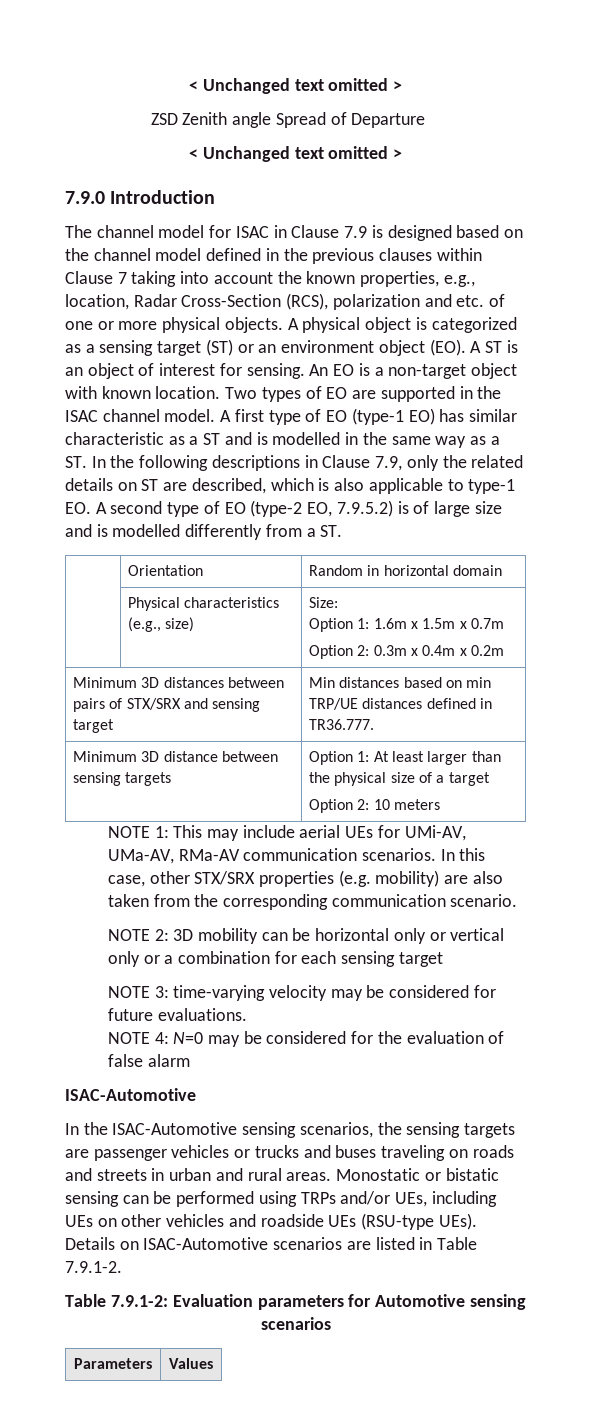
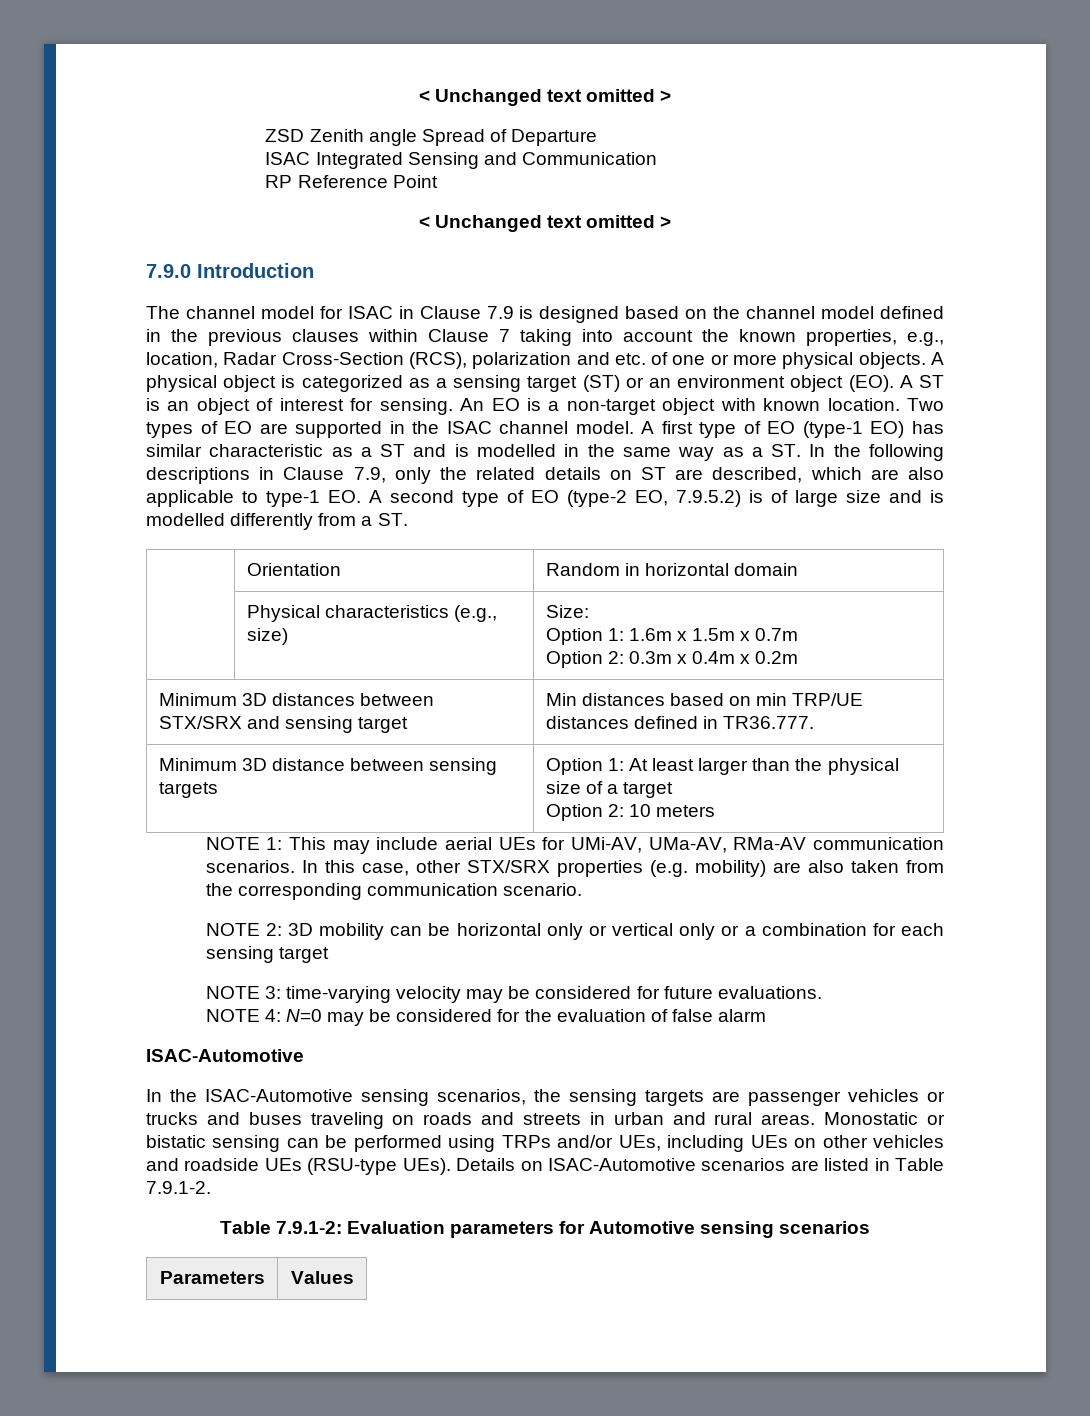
+ ISAC Integrated Sensing and Communication
+ RP Reference Point
- A first type of EO (type-1 EO) has similar characteristic as a ST and is modelled in the same way as a ST. In the following descriptions in Clause 7.9, only the related details on ST are described, which is also applicable to type-1 EO. A second type of EO (type-2 EO, 7.9.5.2) is of large size and is modelled differently from a ST.
+ A first type of EO (type-1 EO) has similar characteristic as a ST and is modelled in the same way as a ST. In the following descriptions in Clause 7.9, only the related details on ST are described, which are also applicable to type-1 EO. A second type of EO (type-2 EO, 7.9.5.2) is of large size and is modelled differently from a ST.
- Minimum 3D distances between pairs of STX/SRX and sensing target | Min distances based on min TRP/UE distances defined in TR36.777.
+ Minimum 3D distances between STX/SRX and sensing target | Min distances based on min TRP/UE distances defined in TR36.777.

